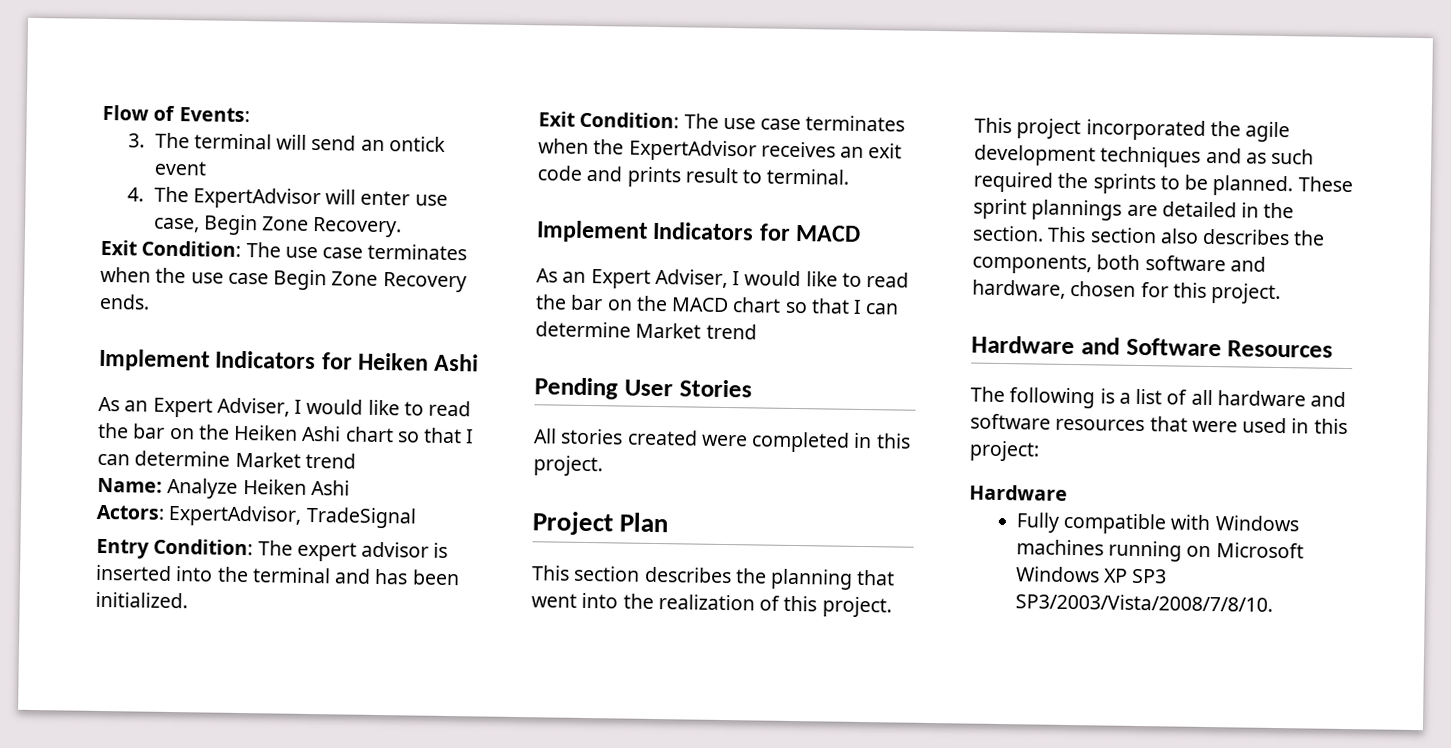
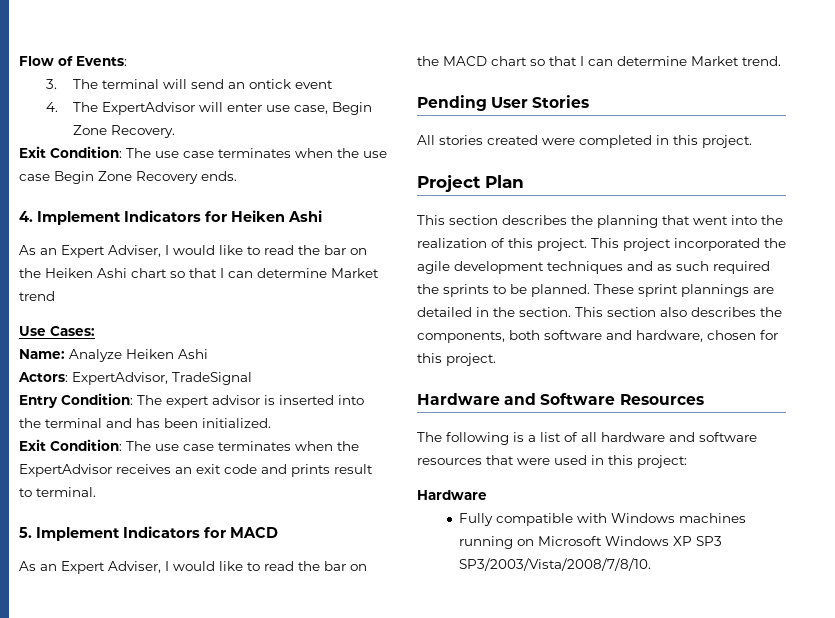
- Implement Indicators for Heiken Ashi
+ 4. Implement Indicators for Heiken Ashi
+ Use Cases:
- Implement Indicators for MACD
+ 5. Implement Indicators for MACD
- As an Expert Adviser, I would like to read the bar on the MACD chart so that I can determine Market trend
+ As an Expert Adviser, I would like to read the bar on the MACD chart so that I can determine Market trend.

